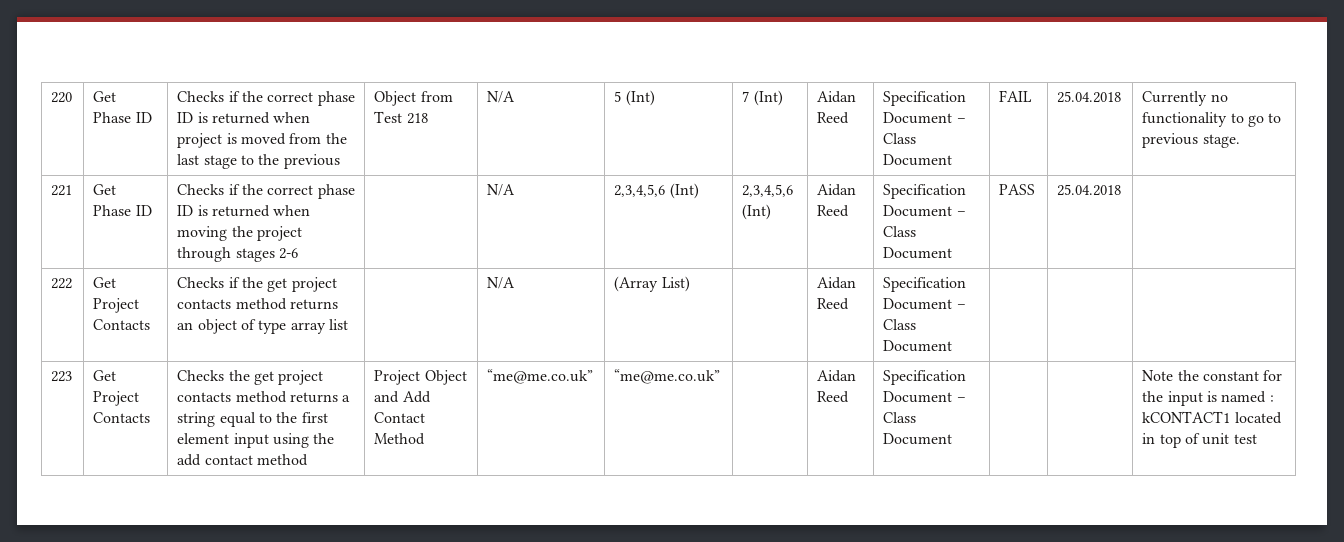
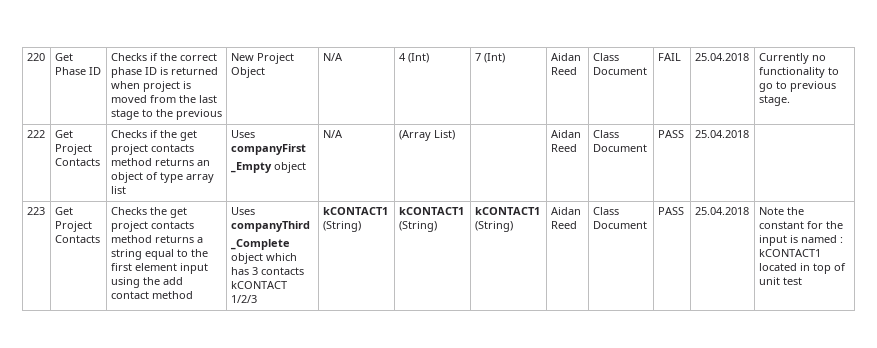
- Object from Test 218 | N/A | 5 (Int)
+ New Project Object | N/A | 4 (Int)
- 7 (Int) | Aidan Reed | Specification Document – Class Document
+ 7 (Int) | Aidan Reed | Class Document
- 221 | Get Phase ID | Checks if the correct phase ID is returned when moving the project through stages 2-6 | | N/A | 2,3,4,5,6 (Int) | 2,3,4,5,6 (Int) | Aidan Reed | Specification Document – Class Document | PASS | 25.04.2018 |
- 222 | Get Project Contacts | Checks if the get project contacts method returns an object of type array list | | N/A | (Array List) | | Aidan Reed | Specification Document – Class Document | | |
+ 222 | Get Project Contacts | Checks if the get project contacts method returns an object of type array list | Uses companyFirst
+ _Empty object | N/A | (Array List) | | Aidan Reed | Class Document | PASS | 25.04.2018 |
- Project Object and Add Contact Method | “me@me.co.uk” | “me@me.co.uk” | | Aidan Reed | Specification Document – Class Document
+ Uses companyThird
+ _Complete object which has 3 contacts kCONTACT 1/2/3 | kCONTACT1 (String) | kCONTACT1 (String) | kCONTACT1 (String) | Aidan Reed | Class Document | PASS | 25.04.2018

